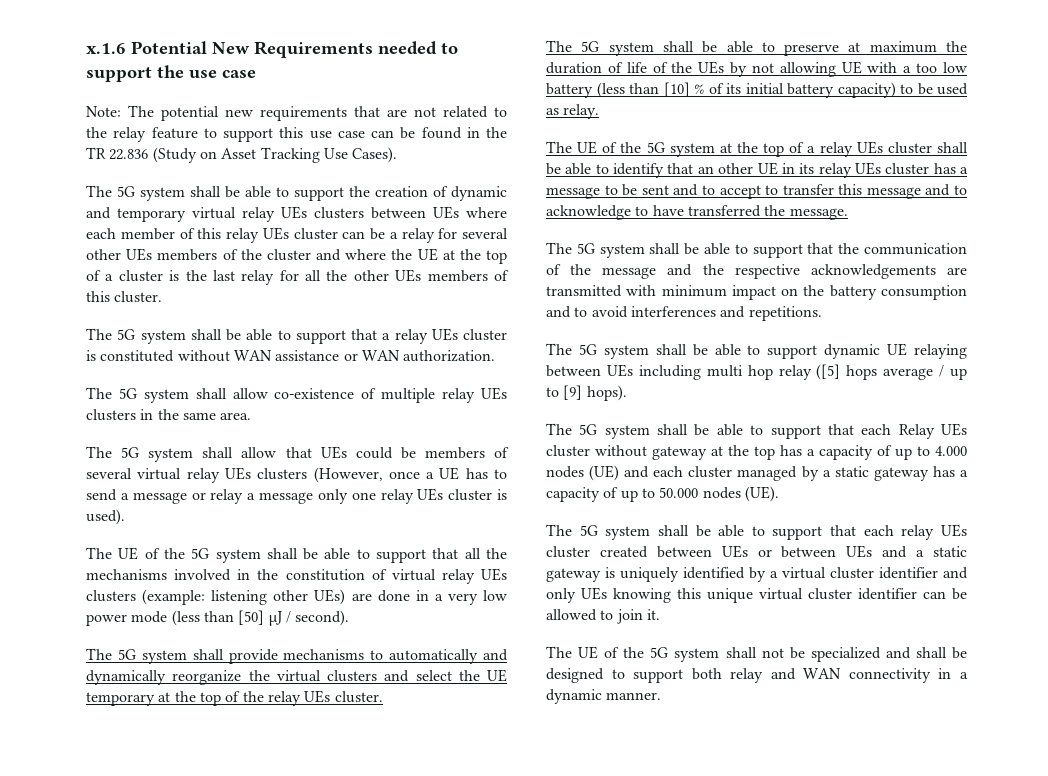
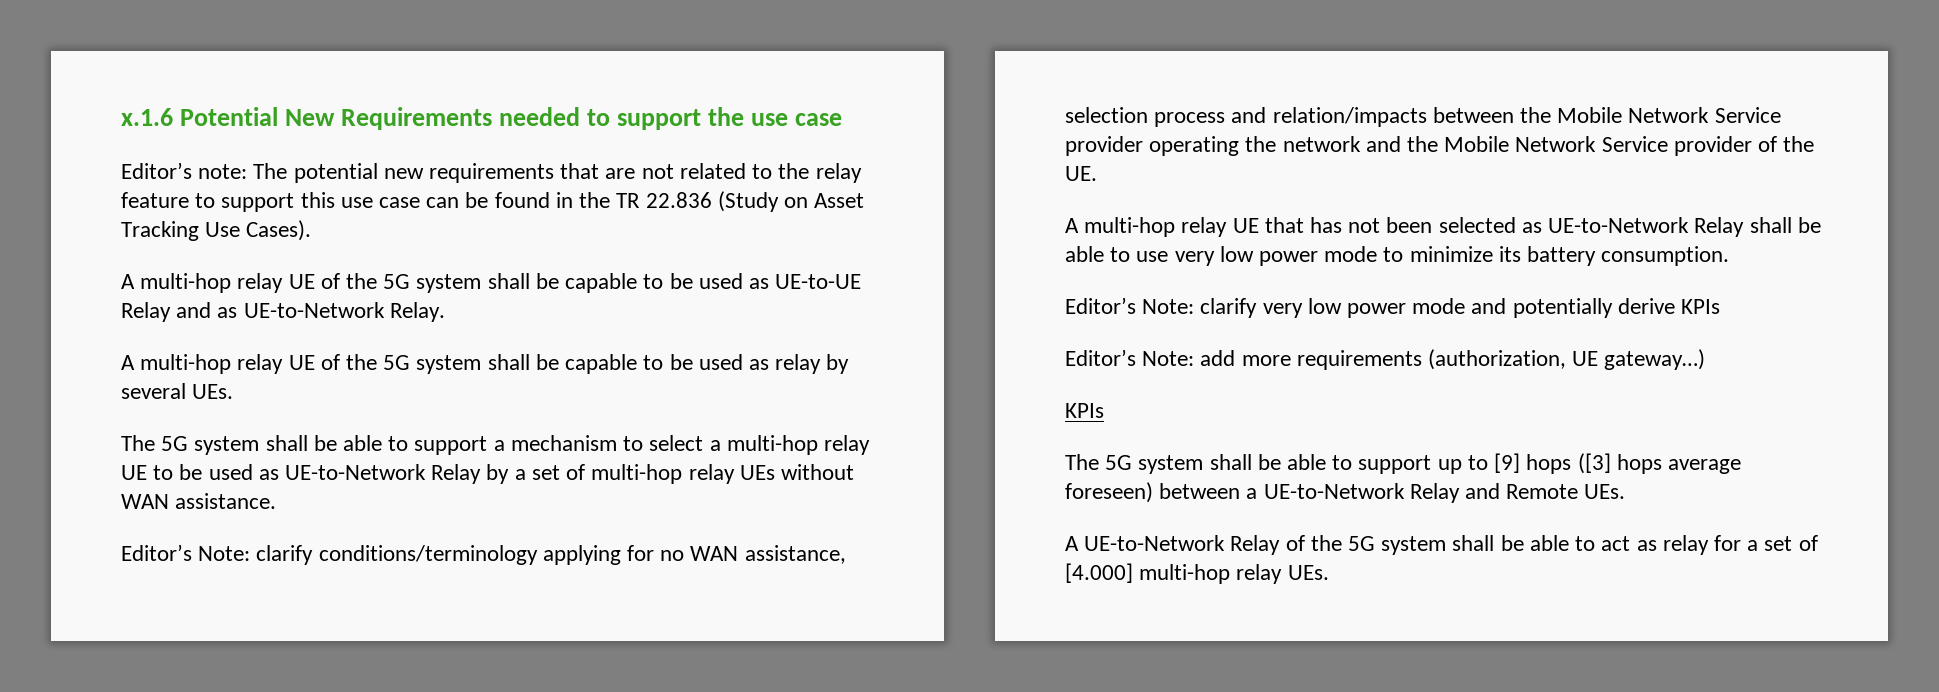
- Note: The potential new requirements that are not related to the relay feature to support this use case can be found in the TR 22.836 (Study on Asset Tracking Use Cases).
+ Editor’s note: The potential new requirements that are not related to the relay feature to support this use case can be found in the TR 22.836 (Study on Asset Tracking Use Cases).
- The 5G system shall be able to support the creation of dynamic and temporary virtual relay UEs clusters between UEs where each member of this relay UEs cluster can be a relay for several other UEs members of the cluster and where the UE at the top of a cluster is the last relay for all the other UEs members of this cluster.
- The 5G system shall be able to support that a relay UEs cluster is constituted without WAN assistance or WAN authorization.
- The 5G system shall allow co-existence of multiple relay UEs clusters in the same area.
- The 5G system shall allow that UEs could be members of several virtual relay UEs clusters (However, once a UE has to send a message or relay a message only one relay UEs cluster is used).
- The UE of the 5G system shall be able to support that all the mechanisms involved in the constitution of virtual relay UEs clusters (example: listening other UEs) are done in a very low power mode (less than [50] µJ / second).
- The 5G system shall provide mechanisms to automatically and dynamically reorganize the virtual clusters and select the UE temporary at the top of the relay UEs cluster.
- The 5G system shall be able to preserve at maximum the duration of life of the UEs by not allowing UE with a too low battery (less than [10] % of its initial battery capacity) to be used as relay.
- The UE of the 5G system at the top of a relay UEs cluster shall be able to identify that an other UE in its relay UEs cluster has a message to be sent and to accept to transfer this message and to acknowledge to have transferred the message.
- The 5G system shall be able to support that the communication of the message and the respective acknowledgements are transmitted with minimum impact on the battery consumption and to avoid interferences and repetitions.
- The 5G system shall be able to support dynamic UE relaying between UEs including multi hop relay ([5] hops average / up to [9] hops).
- The 5G system shall be able to support that each Relay UEs cluster without gateway at the top has a capacity of up to 4.000 nodes (UE) and each cluster managed by a static gateway has a capacity of up to 50.000 nodes (UE).
- The 5G system shall be able to support that each relay UEs cluster created between UEs or between UEs and a static gateway is uniquely identified by a virtual cluster identifier and only UEs knowing this unique virtual cluster identifier can be allowed to join it.
- The UE of the 5G system shall not be specialized and shall be designed to support both relay and WAN connectivity in a dynamic manner.
+ A multi-hop relay UE of the 5G system shall be capable to be used as UE-to-UE Relay and as UE-to-Network Relay.
+ A multi-hop relay UE of the 5G system shall be capable to be used as relay by several UEs.
+ The 5G system shall be able to support a mechanism to select a multi-hop relay UE to be used as UE-to-Network Relay by a set of multi-hop relay UEs without WAN assistance.
+ Editor’s Note: clarify conditions/terminology applying for no WAN assistance, selection process and relation/impacts between the Mobile Network Service provider operating the network and the Mobile Network Service provider of the UE.
+ A multi-hop relay UE that has not been selected as UE-to-Network Relay shall be able to use very low power mode to minimize its battery consumption.
+ Editor’s Note: clarify very low power mode and potentially derive KPIs
+ Editor’s Note: add more requirements (authorization, UE gateway…)
+ KPIs
+ The 5G system shall be able to support up to [9] hops ([3] hops average foreseen) between a UE-to-Network Relay and Remote UEs.
+ A UE-to-Network Relay of the 5G system shall be able to act as relay for a set of [4.000] multi-hop relay UEs.

